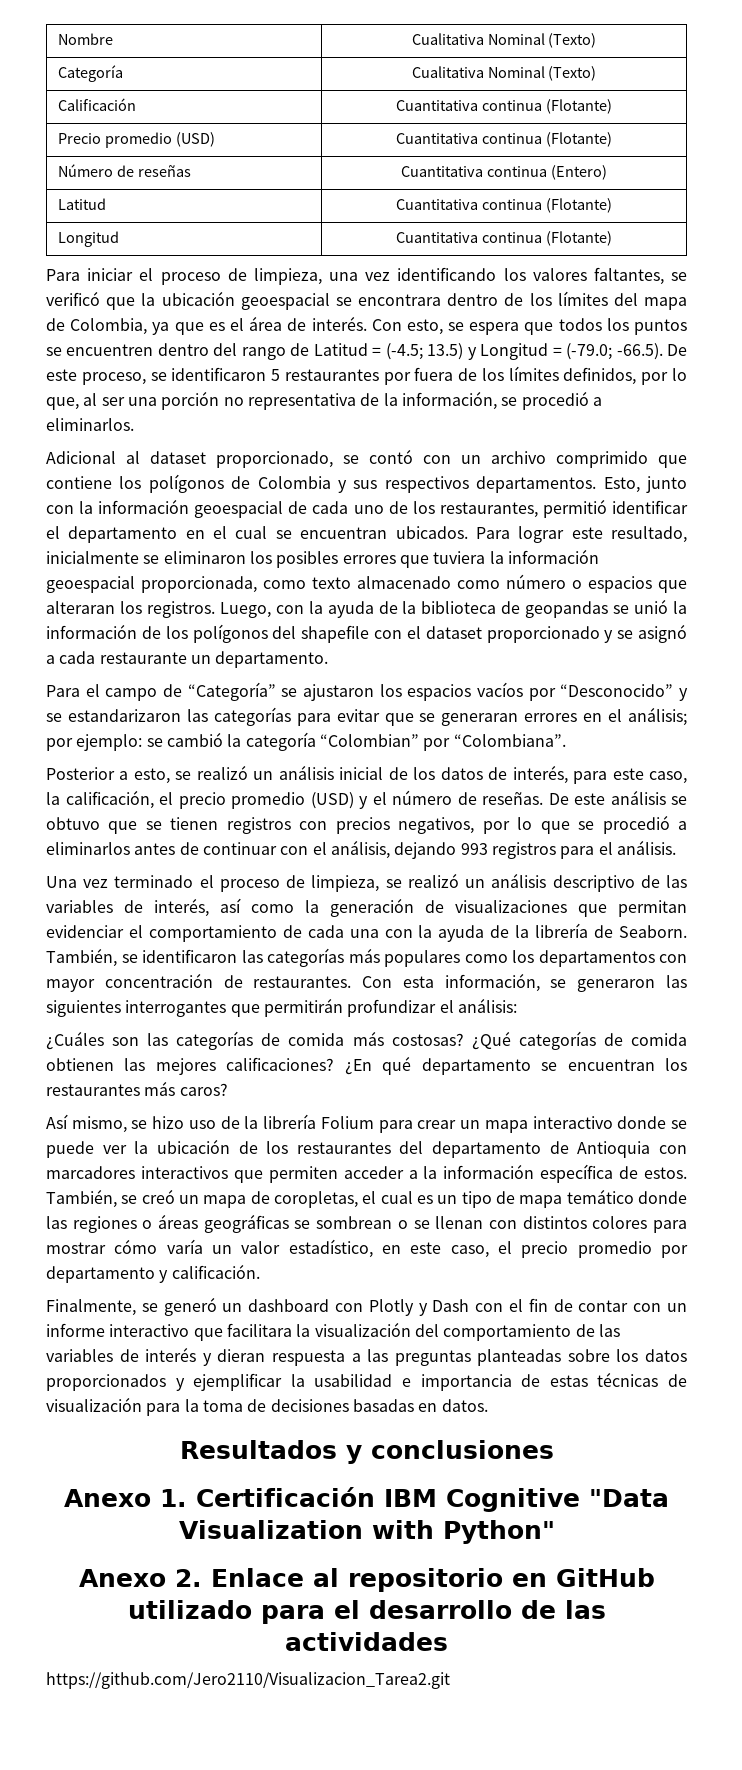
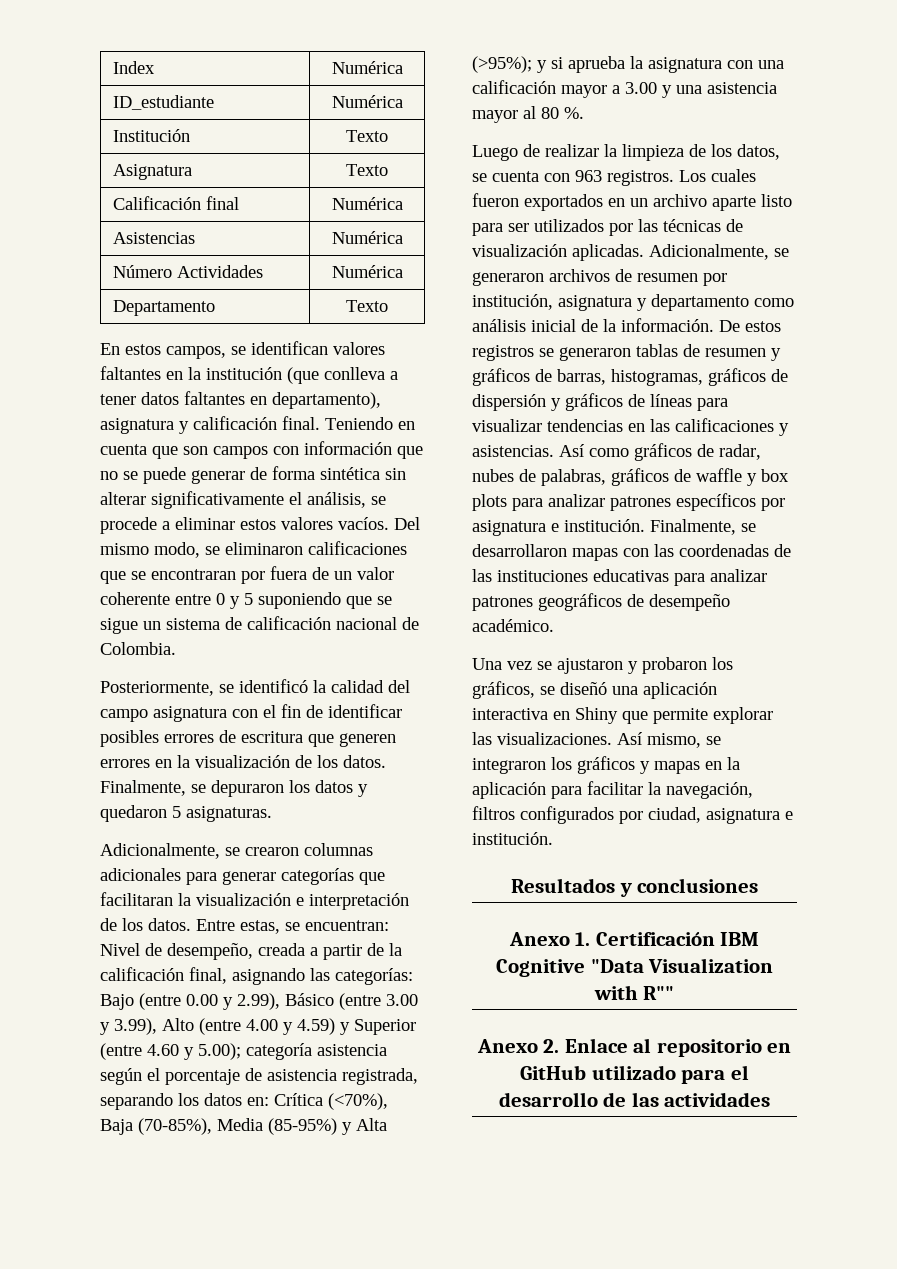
- Nombre | Cualitativa Nominal (Texto)
- Categoría | Cualitativa Nominal (Texto)
- Calificación | Cuantitativa continua (Flotante)
- Precio promedio (USD) | Cuantitativa continua (Flotante)
- Número de reseñas | Cuantitativa continua (Entero)
- Latitud | Cuantitativa continua (Flotante)
- Longitud | Cuantitativa continua (Flotante)
- Para iniciar el proceso de limpieza, una vez identificando los valores faltantes, se verificó que la ubicación geoespacial se encontrara dentro de los límites del mapa de Colombia, ya que es el área de interés. Con esto, se espera que todos los puntos se encuentren dentro del rango de Latitud = (-4.5; 13.5) y Longitud = (-79.0; -66.5). De este proceso, se identificaron 5 restaurantes por fuera de los límites definidos, por lo que, al ser una porción no representativa de la información, se procedió a eliminarlos.
- Adicional al dataset proporcionado, se contó con un archivo comprimido que contiene los polígonos de Colombia y sus respectivos departamentos. Esto, junto con la información geoespacial de cada uno de los restaurantes, permitió identificar el departamento en el cual se encuentran ubicados. Para lograr este resultado, inicialmente se eliminaron los posibles errores que tuviera la información geoespacial proporcionada, como texto almacenado como número o espacios que alteraran los registros. Luego, con la ayuda de la biblioteca de geopandas se unió la información de los polígonos del shapefile con el dataset proporcionado y se asignó a cada restaurante un departamento.
- Para el campo de “Categoría” se ajustaron los espacios vacíos por “Desconocido” y se estandarizaron las categorías para evitar que se generaran errores en el análisis; por ejemplo: se cambió la categoría “Colombian” por “Colombiana”.
- Posterior a esto, se realizó un análisis inicial de los datos de interés, para este caso, la calificación, el precio promedio (USD) y el número de reseñas. De este análisis se obtuvo que se tienen registros con precios negativos, por lo que se procedió a eliminarlos antes de continuar con el análisis, dejando 993 registros para el análisis.
- Una vez terminado el proceso de limpieza, se realizó un análisis descriptivo de las variables de interés, así como la generación de visualizaciones que permitan evidenciar el comportamiento de cada una con la ayuda de la librería de Seaborn. También, se identificaron las categorías más populares como los departamentos con mayor concentración de restaurantes. Con esta información, se generaron las siguientes interrogantes que permitirán profundizar el análisis:
- ¿Cuáles son las categorías de comida más costosas? ¿Qué categorías de comida obtienen las mejores calificaciones? ¿En qué departamento se encuentran los restaurantes más caros?
- Así mismo, se hizo uso de la librería Folium para crear un mapa interactivo donde se puede ver la ubicación de los restaurantes del departamento de Antioquia con marcadores interactivos que permiten acceder a la información específica de estos. También, se creó un mapa de coropletas, el cual es un tipo de mapa temático donde las regiones o áreas geográficas se sombrean o se llenan con distintos colores para mostrar cómo varía un valor estadístico, en este caso, el precio promedio por departamento y calificación.
- Finalmente, se generó un dashboard con Plotly y Dash con el fin de contar con un informe interactivo que facilitara la visualización del comportamiento de las variables de interés y dieran respuesta a las preguntas planteadas sobre los datos proporcionados y ejemplificar la usabilidad e importancia de estas técnicas de visualización para la toma de decisiones basadas en datos.
+ Index | Numérica
+ ID_estudiante | Numérica
+ Institución | Texto
+ Asignatura | Texto
+ Calificación final | Numérica
+ Asistencias | Numérica
+ Número Actividades | Numérica
+ Departamento | Texto
+ En estos campos, se identifican valores faltantes en la institución (que conlleva a tener datos faltantes en departamento), asignatura y calificación final. Teniendo en cuenta que son campos con información que no se puede generar de forma sintética sin alterar significativamente el análisis, se procede a eliminar estos valores vacíos. Del mismo modo, se eliminaron calificaciones que se encontraran por fuera de un valor coherente entre 0 y 5 suponiendo que se sigue un sistema de calificación nacional de Colombia.
+ Posteriormente, se identificó la calidad del campo asignatura con el fin de identificar posibles errores de escritura que generen errores en la visualización de los datos. Finalmente, se depuraron los datos y quedaron 5 asignaturas.
+ Adicionalmente, se crearon columnas adicionales para generar categorías que facilitaran la visualización e interpretación de los datos. Entre estas, se encuentran: Nivel de desempeño, creada a partir de la calificación final, asignando las categorías: Bajo (entre 0.00 y 2.99), Básico (entre 3.00 y 3.99), Alto (entre 4.00 y 4.59) y Superior (entre 4.60 y 5.00); categoría asistencia según el porcentaje de asistencia registrada, separando los datos en: Crítica (<70%), Baja (70-85%), Media (85-95%) y Alta (>95%); y si aprueba la asignatura con una calificación mayor a 3.00 y una asistencia mayor al 80 %.
+ Luego de realizar la limpieza de los datos, se cuenta con 963 registros. Los cuales fueron exportados en un archivo aparte listo para ser utilizados por las técnicas de visualización aplicadas. Adicionalmente, se generaron archivos de resumen por institución, asignatura y departamento como análisis inicial de la información. De estos registros se generaron tablas de resumen y gráficos de barras, histogramas, gráficos de dispersión y gráficos de líneas para visualizar tendencias en las calificaciones y asistencias. Así como gráficos de radar, nubes de palabras, gráficos de waffle y box plots para analizar patrones específicos por asignatura e institución. Finalmente, se desarrollaron mapas con las coordenadas de las instituciones educativas para analizar patrones geográficos de desempeño académico.
+ Una vez se ajustaron y probaron los gráficos, se diseñó una aplicación interactiva en Shiny que permite explorar las visualizaciones. Así mismo, se integraron los gráficos y mapas en la aplicación para facilitar la navegación, filtros configurados por ciudad, asignatura e institución.
- Anexo 1. Certificación IBM Cognitive "Data Visualization with Python"
+ Anexo 1. Certificación IBM Cognitive "Data Visualization with R""
- https://github.com/Jero2110/Visualizacion_Tarea2.git

